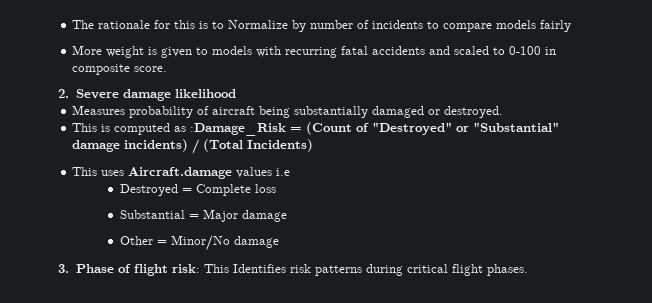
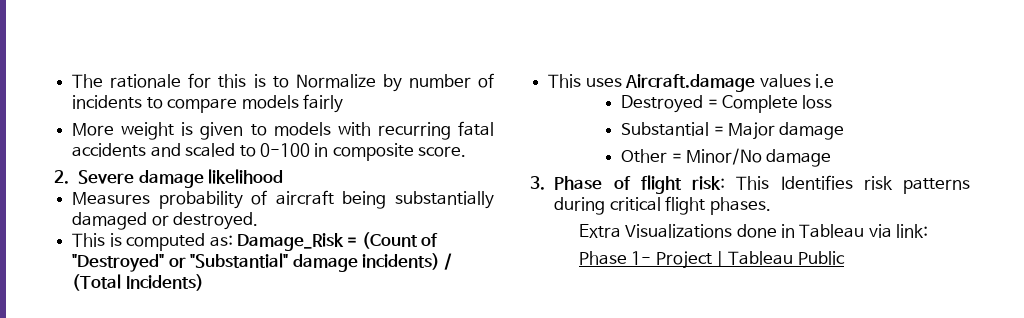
- This is computed as :Damage_Risk = (Count of "Destroyed" or "Substantial" damage incidents) / (Total Incidents)
+ This is computed as: Damage_Risk = (Count of "Destroyed" or "Substantial" damage incidents) / (Total Incidents)
+ Extra Visualizations done in Tableau via link:
+ Phase 1- Project | Tableau Public

